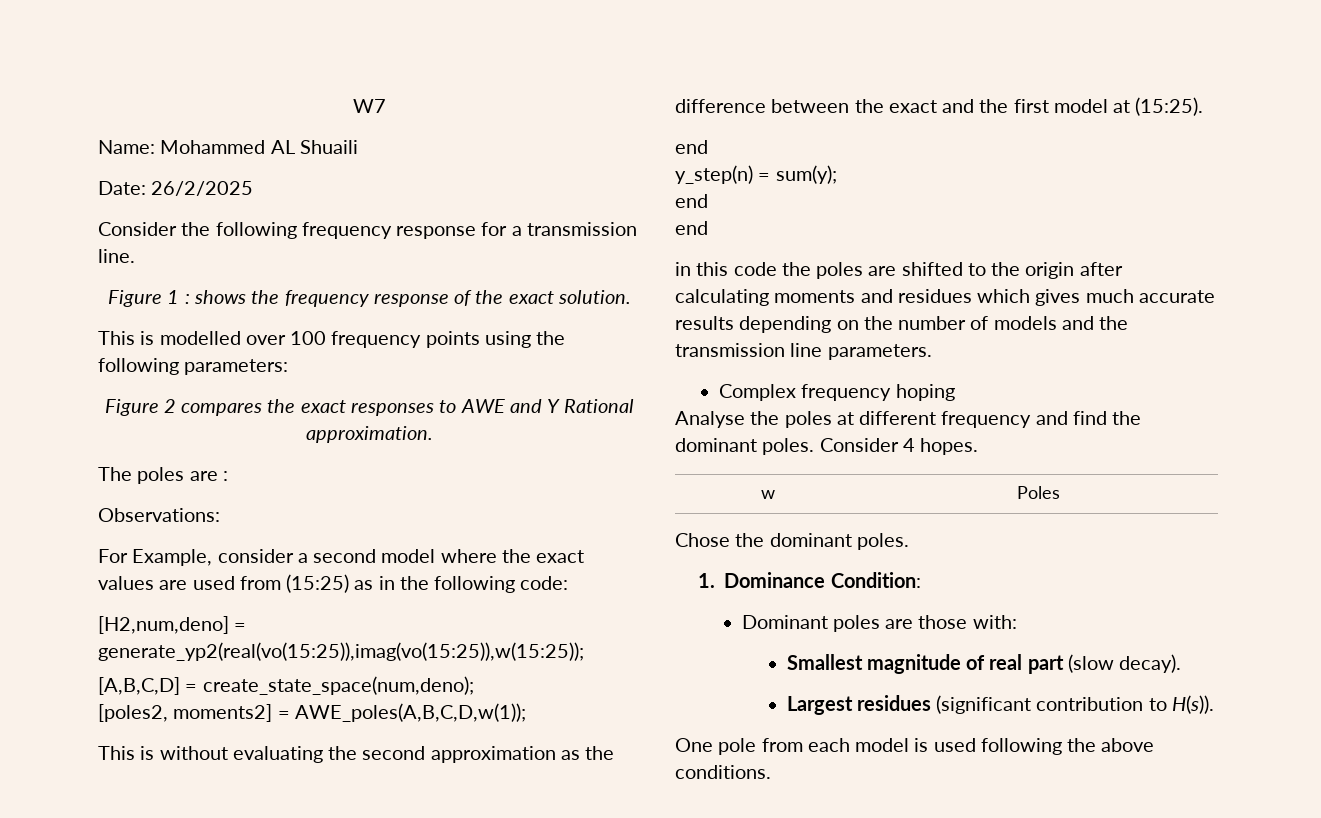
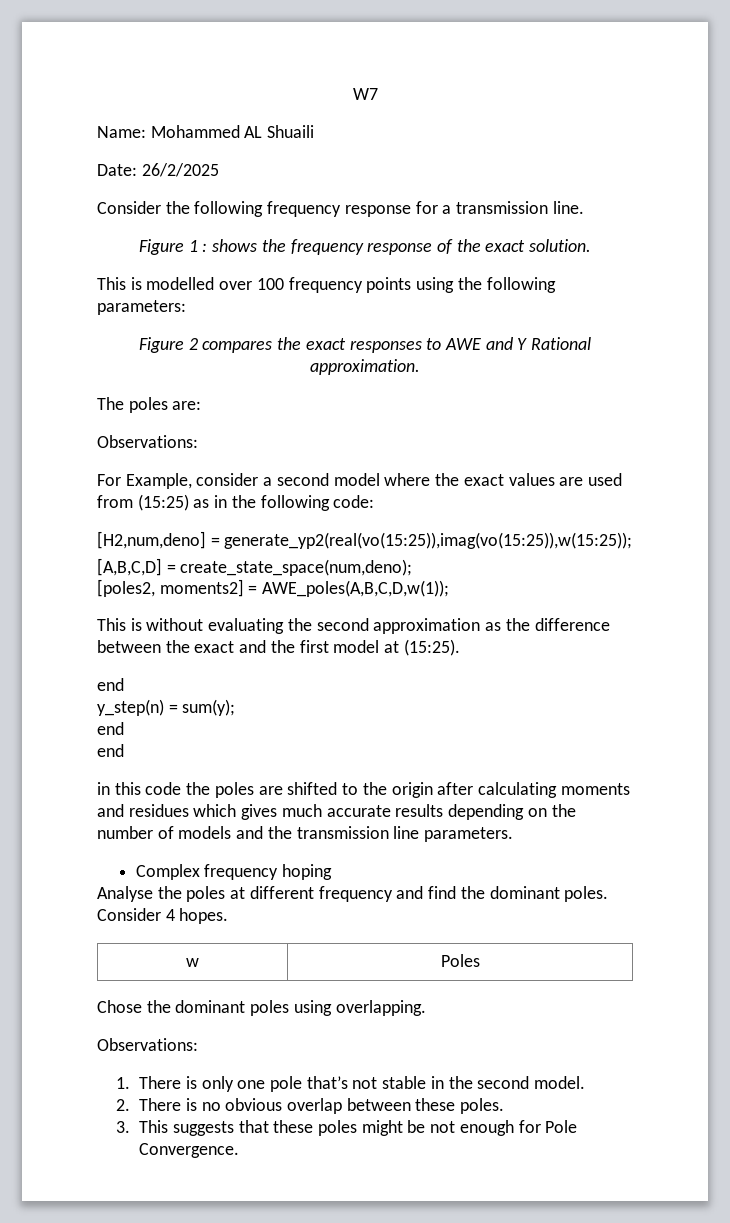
- The poles are :
+ The poles are:
- Chose the dominant poles.
- 1. Dominance Condition:
- Dominant poles are those with:
- Smallest magnitude of real part (slow decay).
- Largest residues (significant contribution to H(s)).
- One pole from each model is used following the above conditions.
+ Chose the dominant poles using overlapping.
+ Observations:
+ 1. There is only one pole that’s not stable in the second model.
+ 2. There is no obvious overlap between these poles.
+ 3. This suggests that these poles might be not enough for Pole Convergence.

